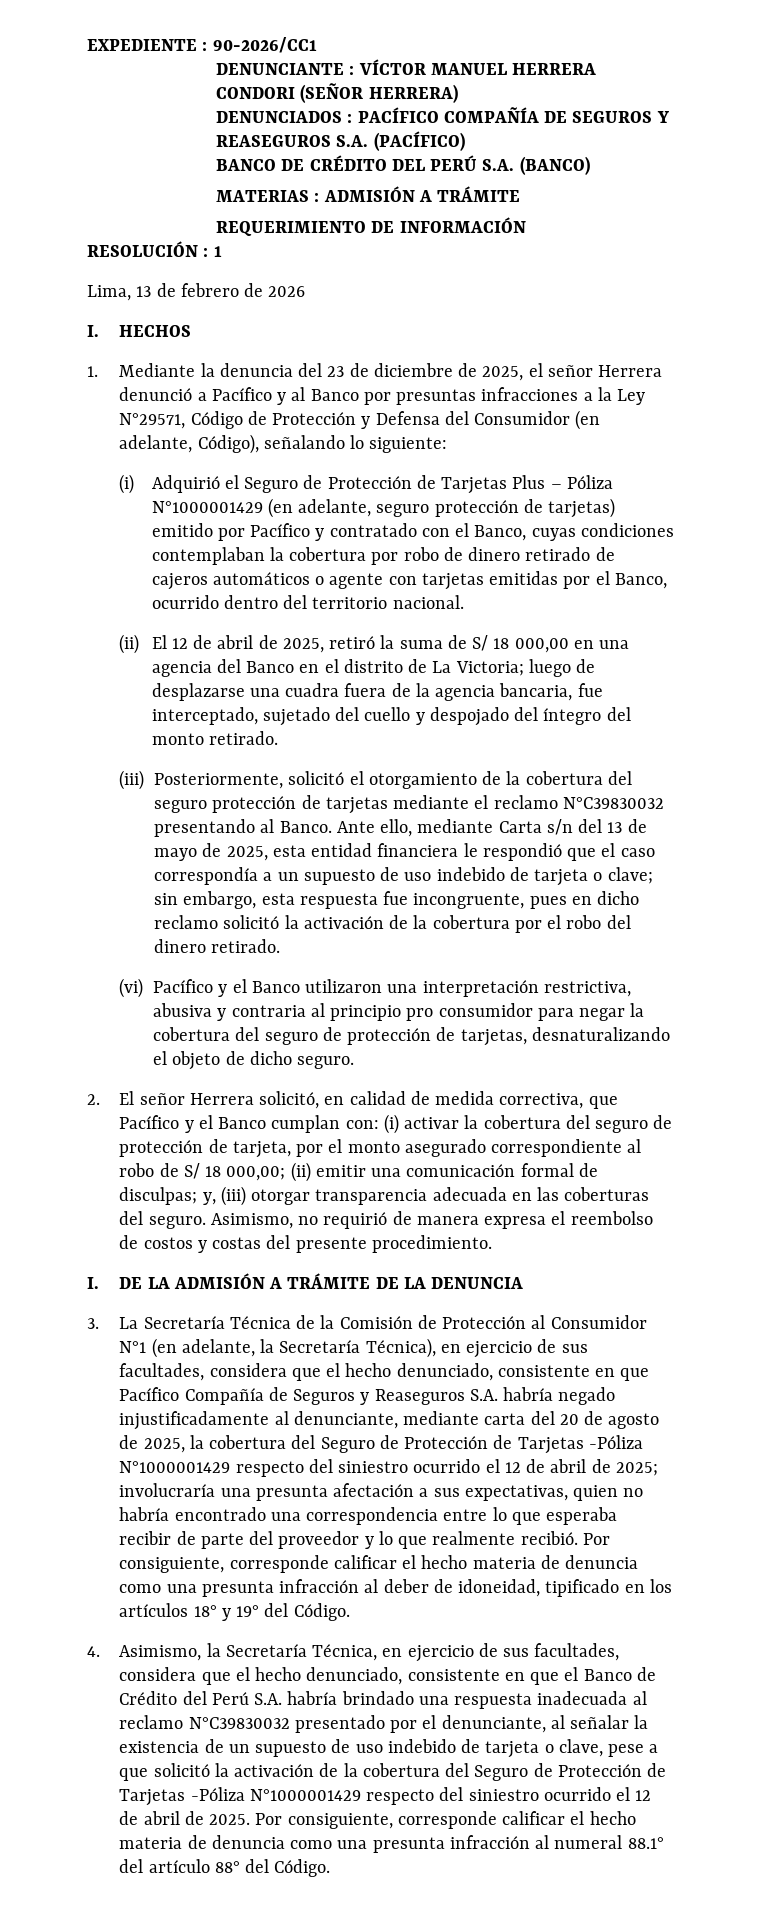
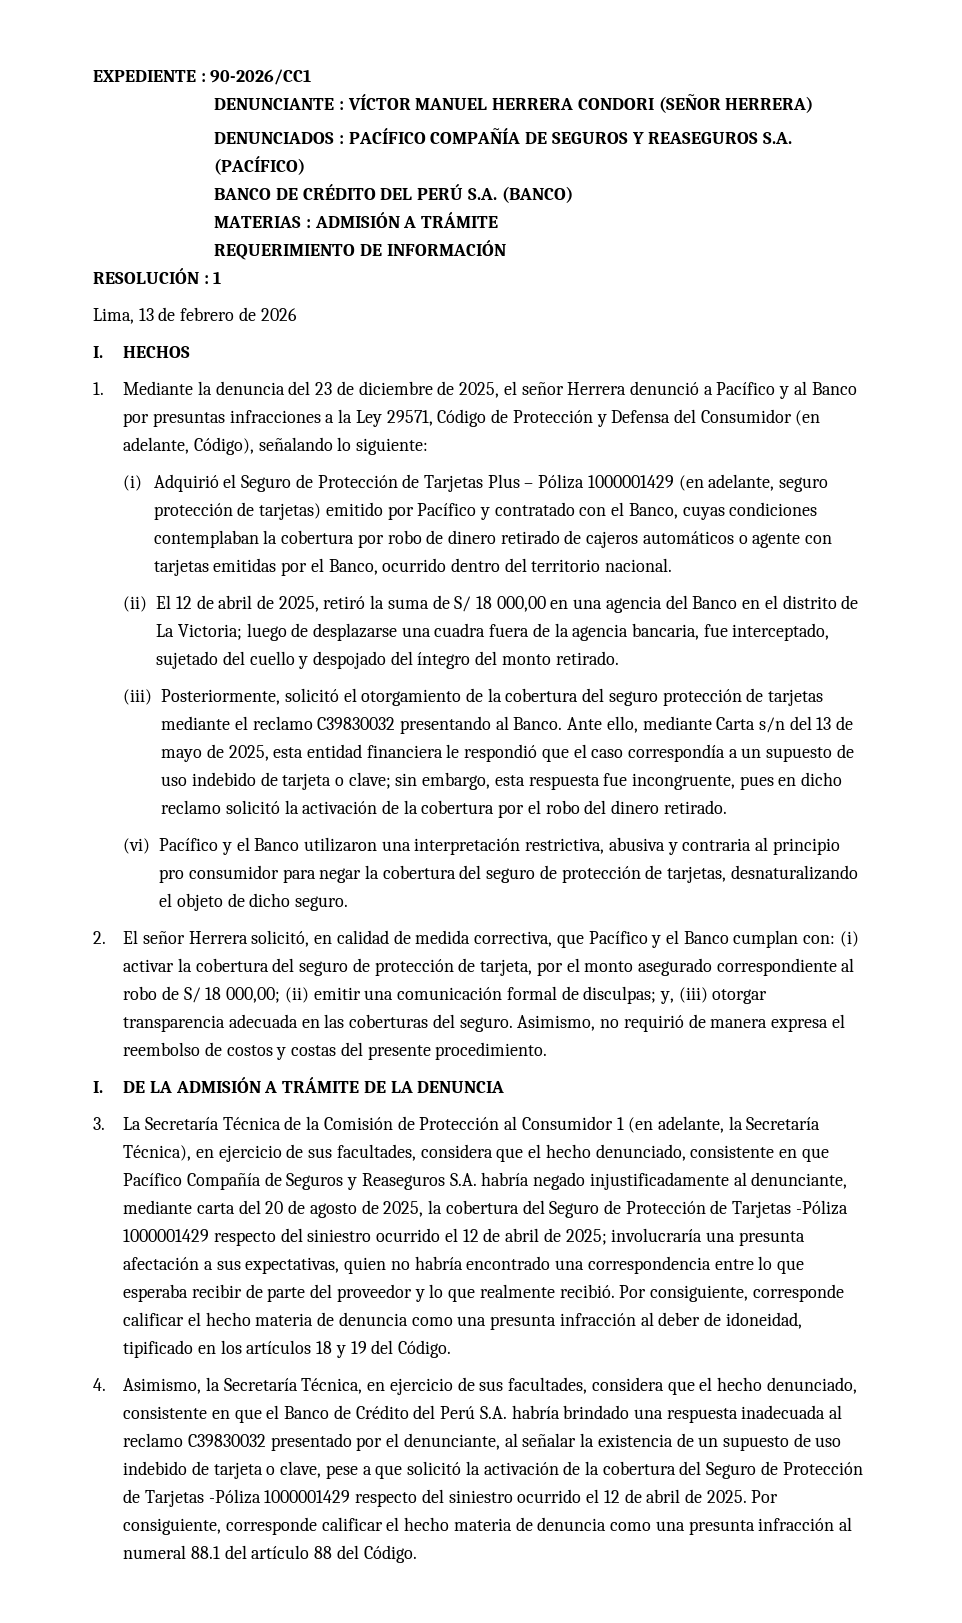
- 1. Mediante la denuncia del 23 de diciembre de 2025, el señor Herrera denunció a Pacífico y al Banco por presuntas infracciones a la Ley N°29571, Código de Protección y Defensa del Consumidor (en adelante, Código), señalando lo siguiente:
+ 1. Mediante la denuncia del 23 de diciembre de 2025, el señor Herrera denunció a Pacífico y al Banco por presuntas infracciones a la Ley 29571, Código de Protección y Defensa del Consumidor (en adelante, Código), señalando lo siguiente:
- (i) Adquirió el Seguro de Protección de Tarjetas Plus – Póliza N°1000001429 (en adelante, seguro protección de tarjetas) emitido por Pacífico y contratado con el Banco, cuyas condiciones contemplaban la cobertura por robo de dinero retirado de cajeros automáticos o agente con tarjetas emitidas por el Banco, ocurrido dentro del territorio nacional.
+ (i) Adquirió el Seguro de Protección de Tarjetas Plus – Póliza 1000001429 (en adelante, seguro protección de tarjetas) emitido por Pacífico y contratado con el Banco, cuyas condiciones contemplaban la cobertura por robo de dinero retirado de cajeros automáticos o agente con tarjetas emitidas por el Banco, ocurrido dentro del territorio nacional.
- (iii) Posteriormente, solicitó el otorgamiento de la cobertura del seguro protección de tarjetas mediante el reclamo N°C39830032 presentando al Banco.
+ (iii) Posteriormente, solicitó el otorgamiento de la cobertura del seguro protección de tarjetas mediante el reclamo C39830032 presentando al Banco.
- 3. La Secretaría Técnica de la Comisión de Protección al Consumidor N°1 (en adelante, la Secretaría Técnica), en ejercicio de sus facultades, considera que el hecho denunciado, consistente en que Pacífico Compañía de Seguros y Reaseguros S.A. habría negado injustificadamente al denunciante, mediante carta del 20 de agosto de 2025, la cobertura del Seguro de Protección de Tarjetas -Póliza N°1000001429 respecto del siniestro ocurrido el 12 de abril de 2025;
+ 3. La Secretaría Técnica de la Comisión de Protección al Consumidor 1 (en adelante, la Secretaría Técnica), en ejercicio de sus facultades, considera que el hecho denunciado, consistente en que Pacífico Compañía de Seguros y Reaseguros S.A. habría negado injustificadamente al denunciante, mediante carta del 20 de agosto de 2025, la cobertura del Seguro de Protección de Tarjetas -Póliza 1000001429 respecto del siniestro ocurrido el 12 de abril de 2025;
- Por consiguiente, corresponde calificar el hecho materia de denuncia como una presunta infracción al deber de idoneidad, tipificado en los artículos 18° y 19° del Código.
+ Por consiguiente, corresponde calificar el hecho materia de denuncia como una presunta infracción al deber de idoneidad, tipificado en los artículos 18 y 19 del Código.
- 4. Asimismo, la Secretaría Técnica, en ejercicio de sus facultades, considera que el hecho denunciado, consistente en que el Banco de Crédito del Perú S.A. habría brindado una respuesta inadecuada al reclamo N°C39830032 presentado por el denunciante, al señalar la existencia de un supuesto de uso indebido de tarjeta o clave, pese a que solicitó la activación de la cobertura del Seguro de Protección de Tarjetas -Póliza N°1000001429 respecto del siniestro ocurrido el 12 de abril de 2025.
+ 4. Asimismo, la Secretaría Técnica, en ejercicio de sus facultades, considera que el hecho denunciado, consistente en que el Banco de Crédito del Perú S.A. habría brindado una respuesta inadecuada al reclamo C39830032 presentado por el denunciante, al señalar la existencia de un supuesto de uso indebido de tarjeta o clave, pese a que solicitó la activación de la cobertura del Seguro de Protección de Tarjetas -Póliza 1000001429 respecto del siniestro ocurrido el 12 de abril de 2025.
- Por consiguiente, corresponde calificar el hecho materia de denuncia como una presunta infracción al numeral 88.1° del artículo 88° del Código.
+ Por consiguiente, corresponde calificar el hecho materia de denuncia como una presunta infracción al numeral 88.1 del artículo 88 del Código.

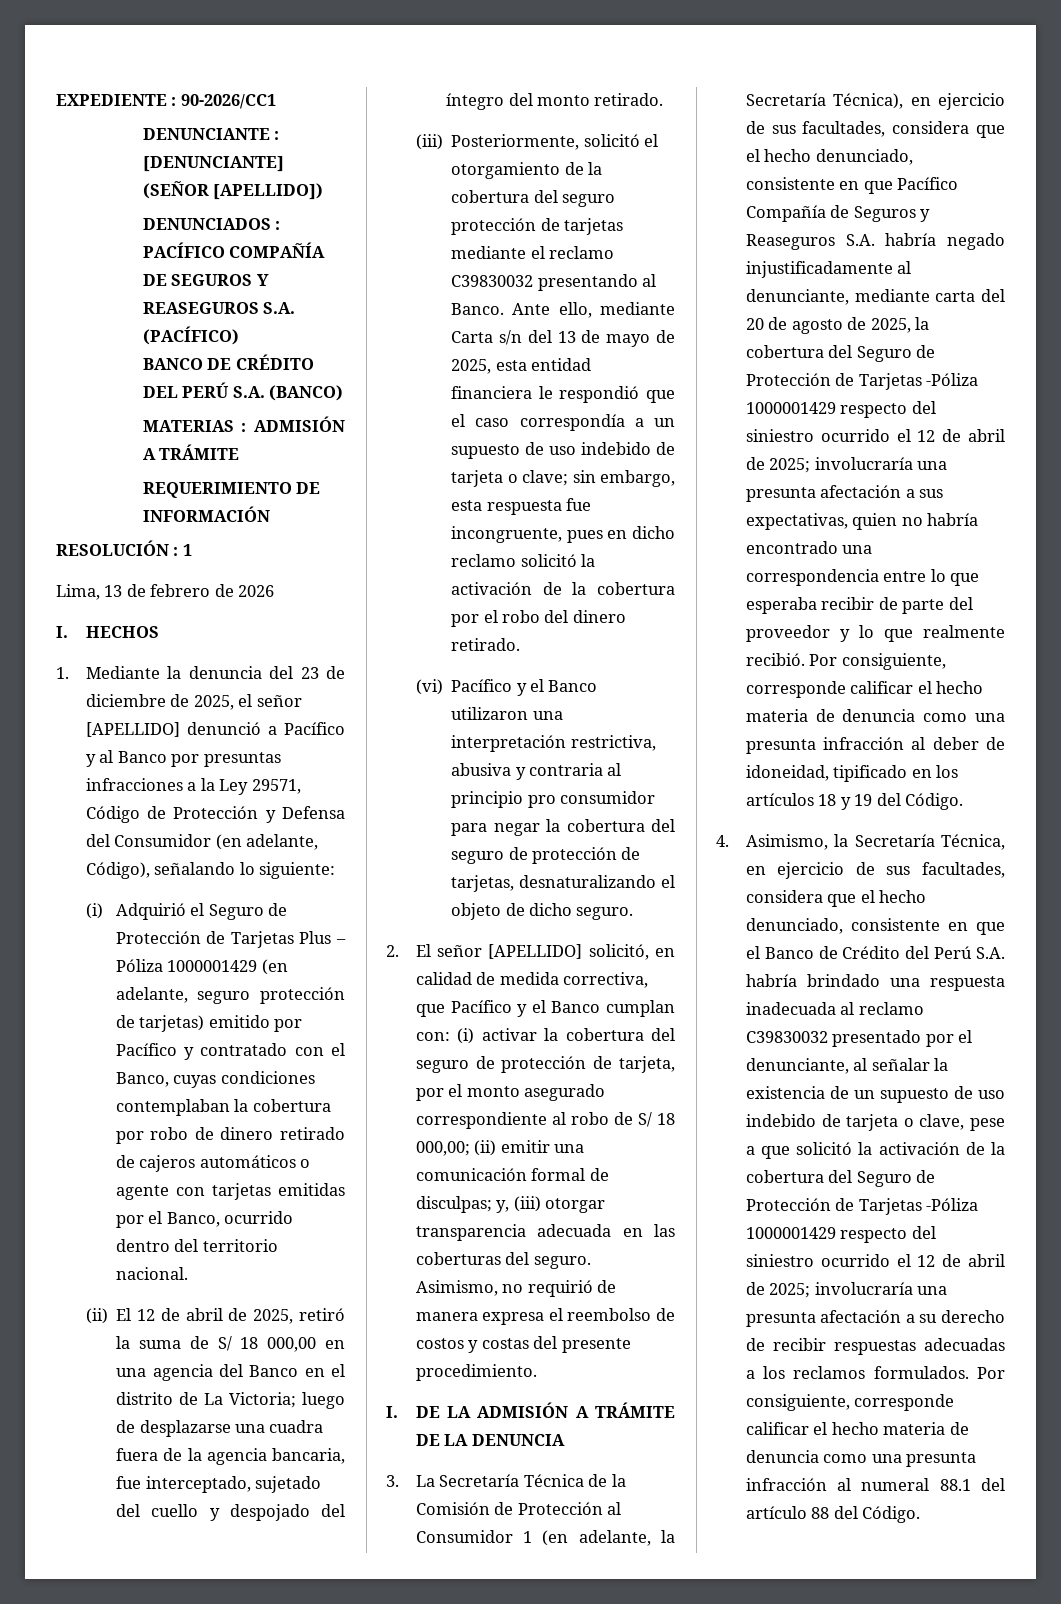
- DENUNCIANTE : VÍCTOR MANUEL HERRERA CONDORI (SEÑOR HERRERA)
+ DENUNCIANTE : [DENUNCIANTE] (SEÑOR [APELLIDO])
- 1. Mediante la denuncia del 23 de diciembre de 2025, el señor Herrera denunció a Pacífico y al Banco por presuntas infracciones a la Ley 29571, Código de Protección y Defensa del Consumidor (en adelante, Código), señalando lo siguiente:
+ 1. Mediante la denuncia del 23 de diciembre de 2025, el señor [APELLIDO] denunció a Pacífico y al Banco por presuntas infracciones a la Ley 29571, Código de Protección y Defensa del Consumidor (en adelante, Código), señalando lo siguiente:
- 2. El señor Herrera solicitó, en calidad de medida correctiva, que Pacífico y el Banco cumplan con: (i) activar la cobertura del seguro de protección de tarjeta, por el monto asegurado correspondiente al robo de S/ 18 000,00; (ii) emitir una comunicación formal de disculpas; y, (iii) otorgar transparencia adecuada en las coberturas del seguro.
+ 2. El señor [APELLIDO] solicitó, en calidad de medida correctiva, que Pacífico y el Banco cumplan con: (i) activar la cobertura del seguro de protección de tarjeta, por el monto asegurado correspondiente al robo de S/ 18 000,00; (ii) emitir una comunicación formal de disculpas; y, (iii) otorgar transparencia adecuada en las coberturas del seguro.
- 4. Asimismo, la Secretaría Técnica, en ejercicio de sus facultades, considera que el hecho denunciado, consistente en que el Banco de Crédito del Perú S.A. habría brindado una respuesta inadecuada al reclamo C39830032 presentado por el denunciante, al señalar la existencia de un supuesto de uso indebido de tarjeta o clave, pese a que solicitó la activación de la cobertura del Seguro de Protección de Tarjetas -Póliza 1000001429 respecto del siniestro ocurrido el 12 de abril de 2025.
+ 4. Asimismo, la Secretaría Técnica, en ejercicio de sus facultades, considera que el hecho denunciado, consistente en que el Banco de Crédito del Perú S.A. habría brindado una respuesta inadecuada al reclamo C39830032 presentado por el denunciante, al señalar la existencia de un supuesto de uso indebido de tarjeta o clave, pese a que solicitó la activación de la cobertura del Seguro de Protección de Tarjetas -Póliza 1000001429 respecto del siniestro ocurrido el 12 de abril de 2025; involucraría una presunta afectación a su derecho de recibir respuestas adecuadas a los reclamos formulados.

